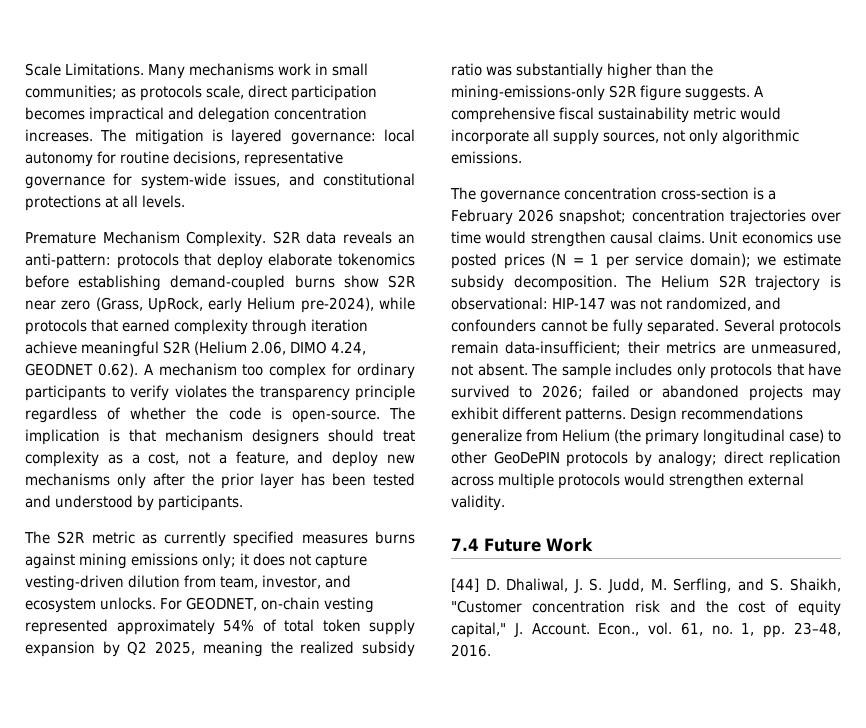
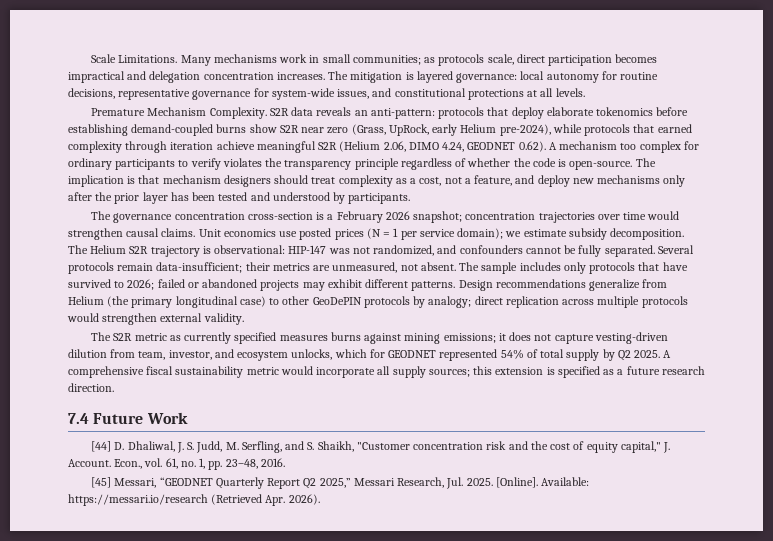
- The S2R metric as currently specified measures burns against mining emissions only; it does not capture vesting-driven dilution from team, investor, and ecosystem unlocks. For GEODNET, on-chain vesting represented approximately 54% of total token supply expansion by Q2 2025, meaning the realized subsidy ratio was substantially higher than the mining-emissions-only S2R figure suggests. A comprehensive fiscal sustainability metric would incorporate all supply sources, not only algorithmic emissions.
+ The S2R metric as currently specified measures burns against mining emissions; it does not capture vesting-driven dilution from team, investor, and ecosystem unlocks, which for GEODNET represented 54% of total supply by Q2 2025. A comprehensive fiscal sustainability metric would incorporate all supply sources; this extension is specified as a future research direction.
+ [45] Messari, “GEODNET Quarterly Report Q2 2025,” Messari Research, Jul. 2025. [Online]. Available: https://messari.io/research (Retrieved Apr. 2026).

